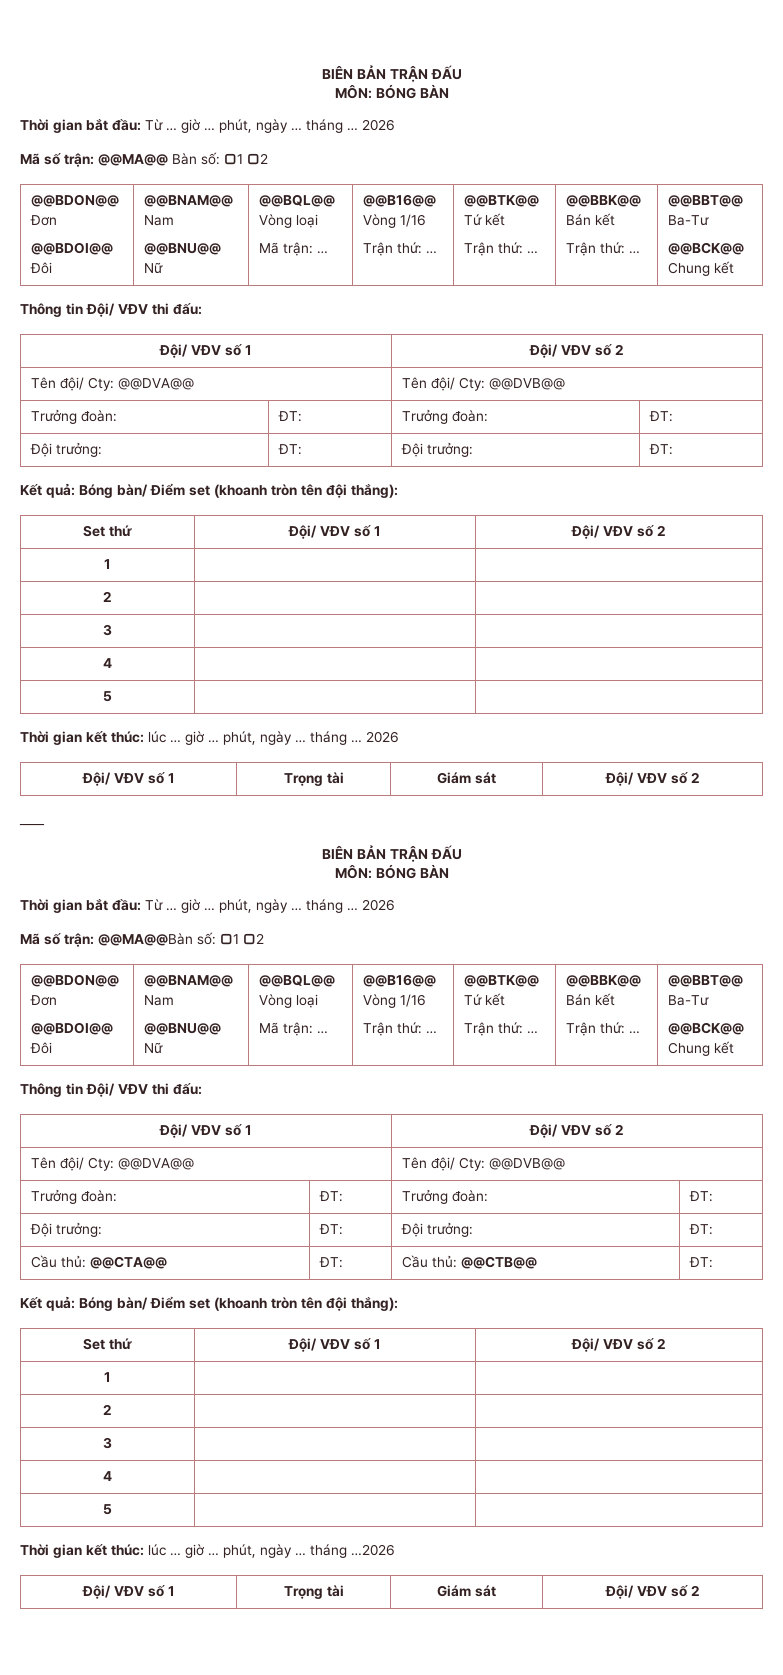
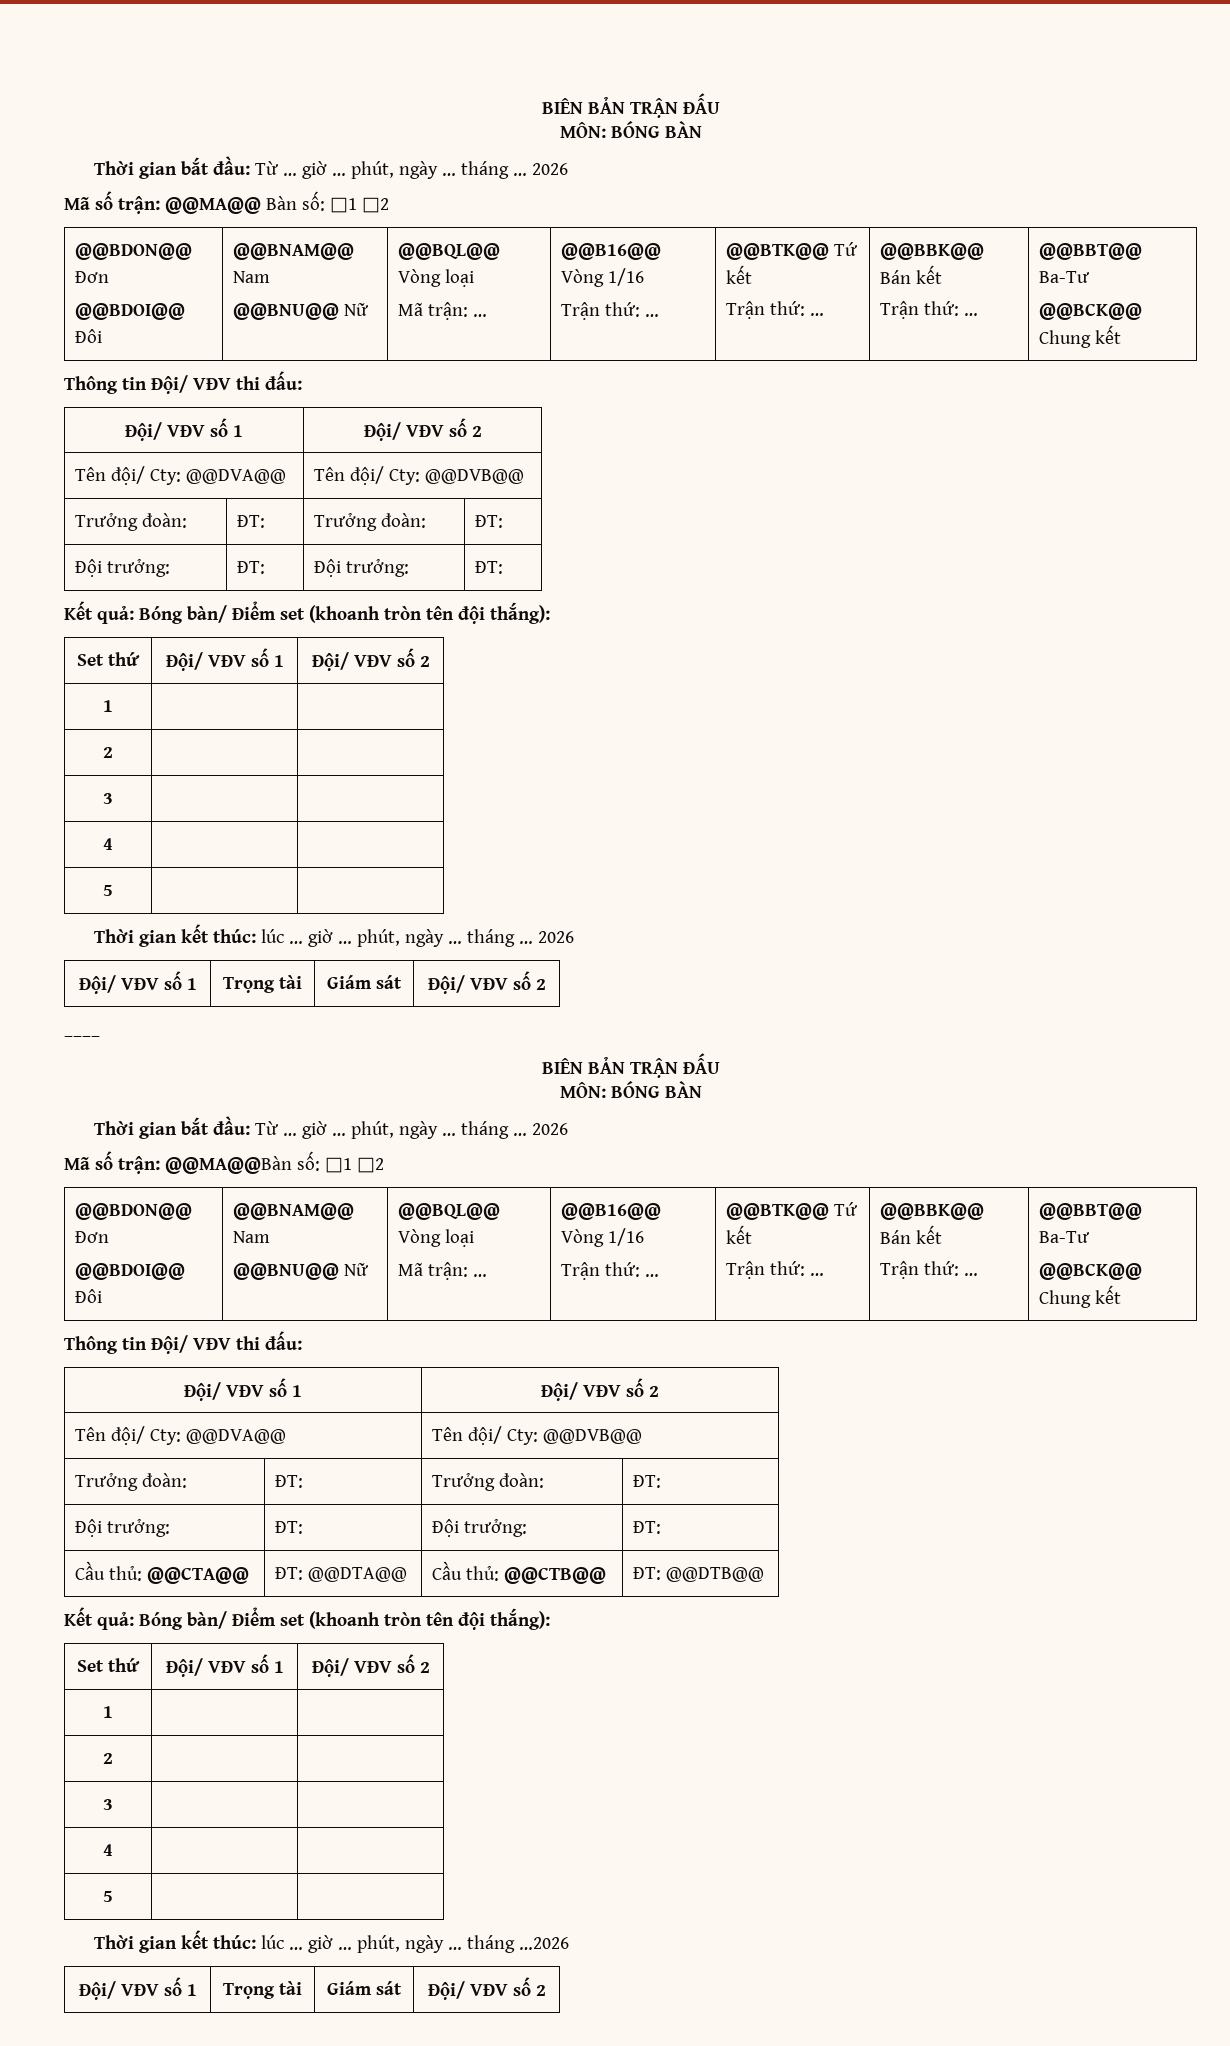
- Cầu thủ: @@CTA@@ | ĐT: | Cầu thủ: @@CTB@@ | ĐT:
+ Cầu thủ: @@CTA@@ | ĐT: @@DTA@@ | Cầu thủ: @@CTB@@ | ĐT: @@DTB@@

